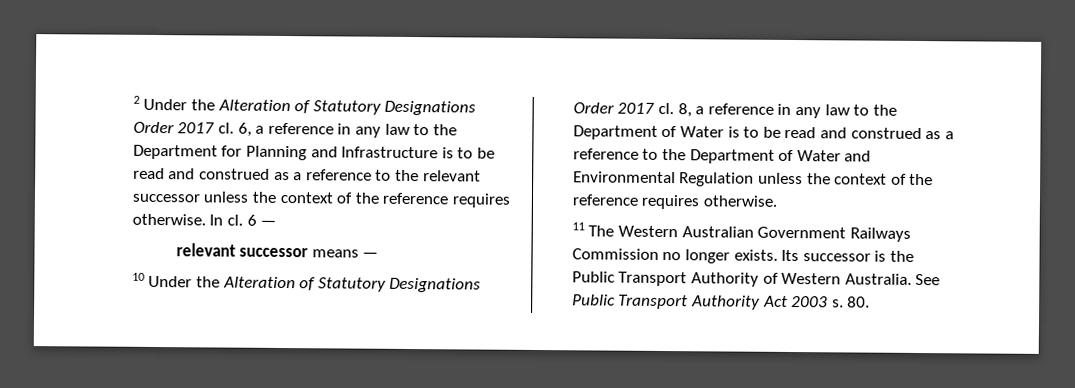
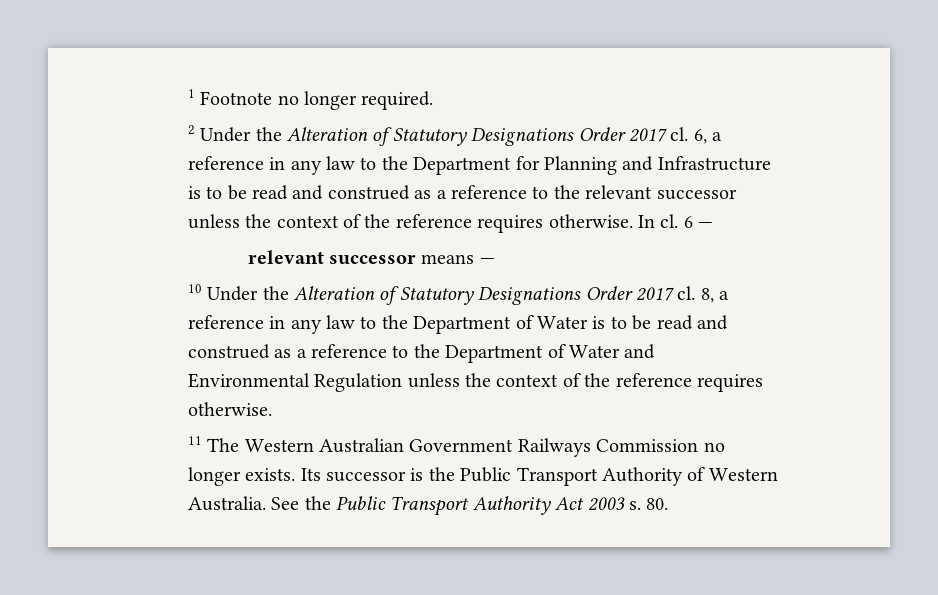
+ 1 Footnote no longer required.
- See Public Transport Authority Act 2003 s.
+ See the Public Transport Authority Act 2003 s.

